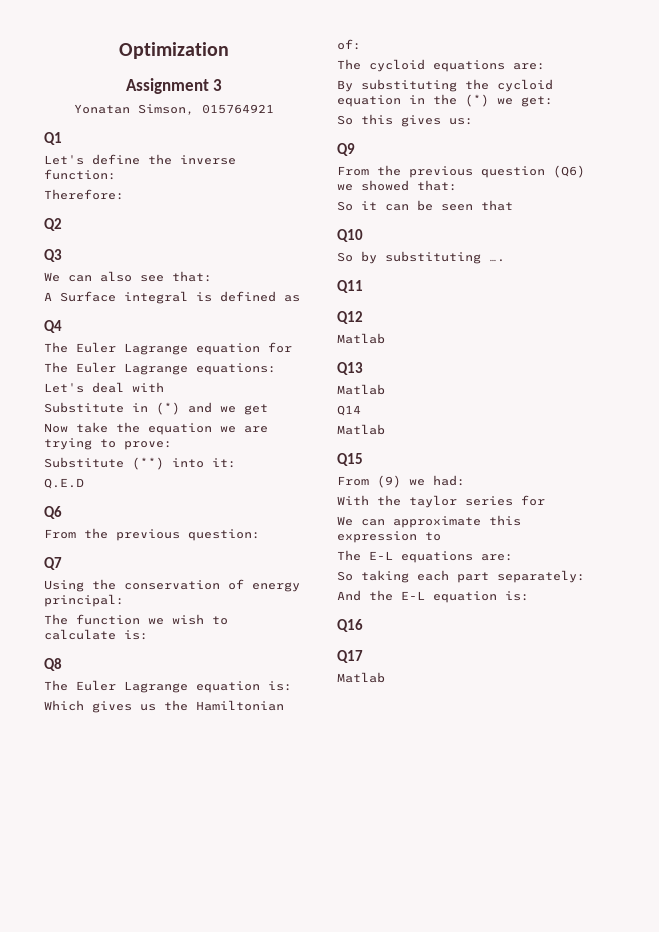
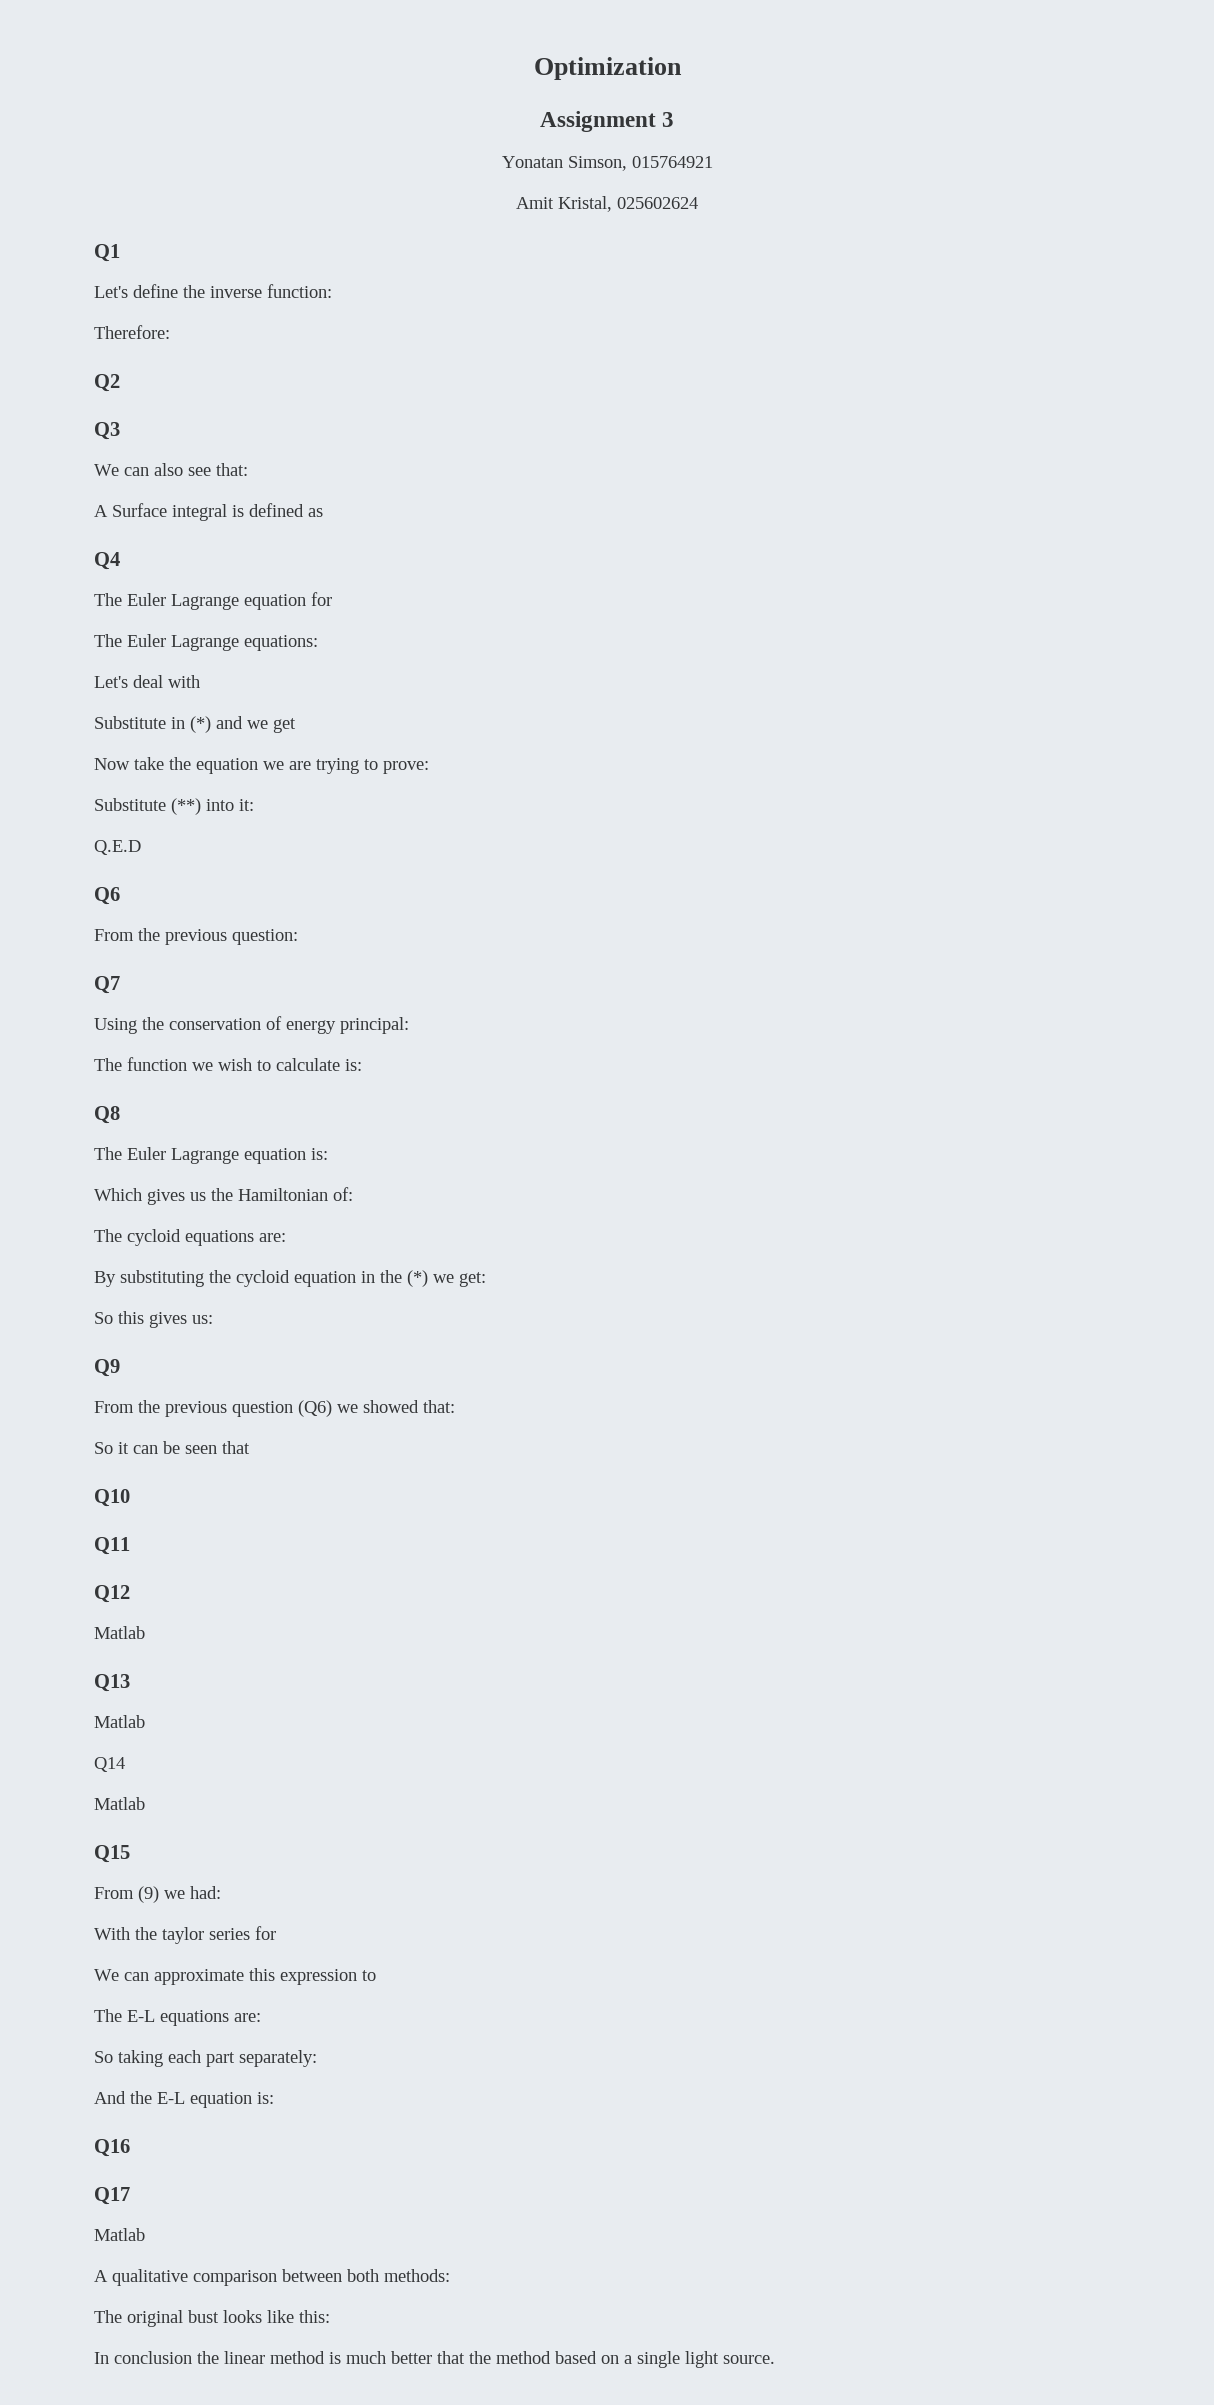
+ Amit Kristal, 025602624
- So by substituting ….
+ A qualitative comparison between both methods:
+ The original bust looks like this:
+ In conclusion the linear method is much better that the method based on a single light source.

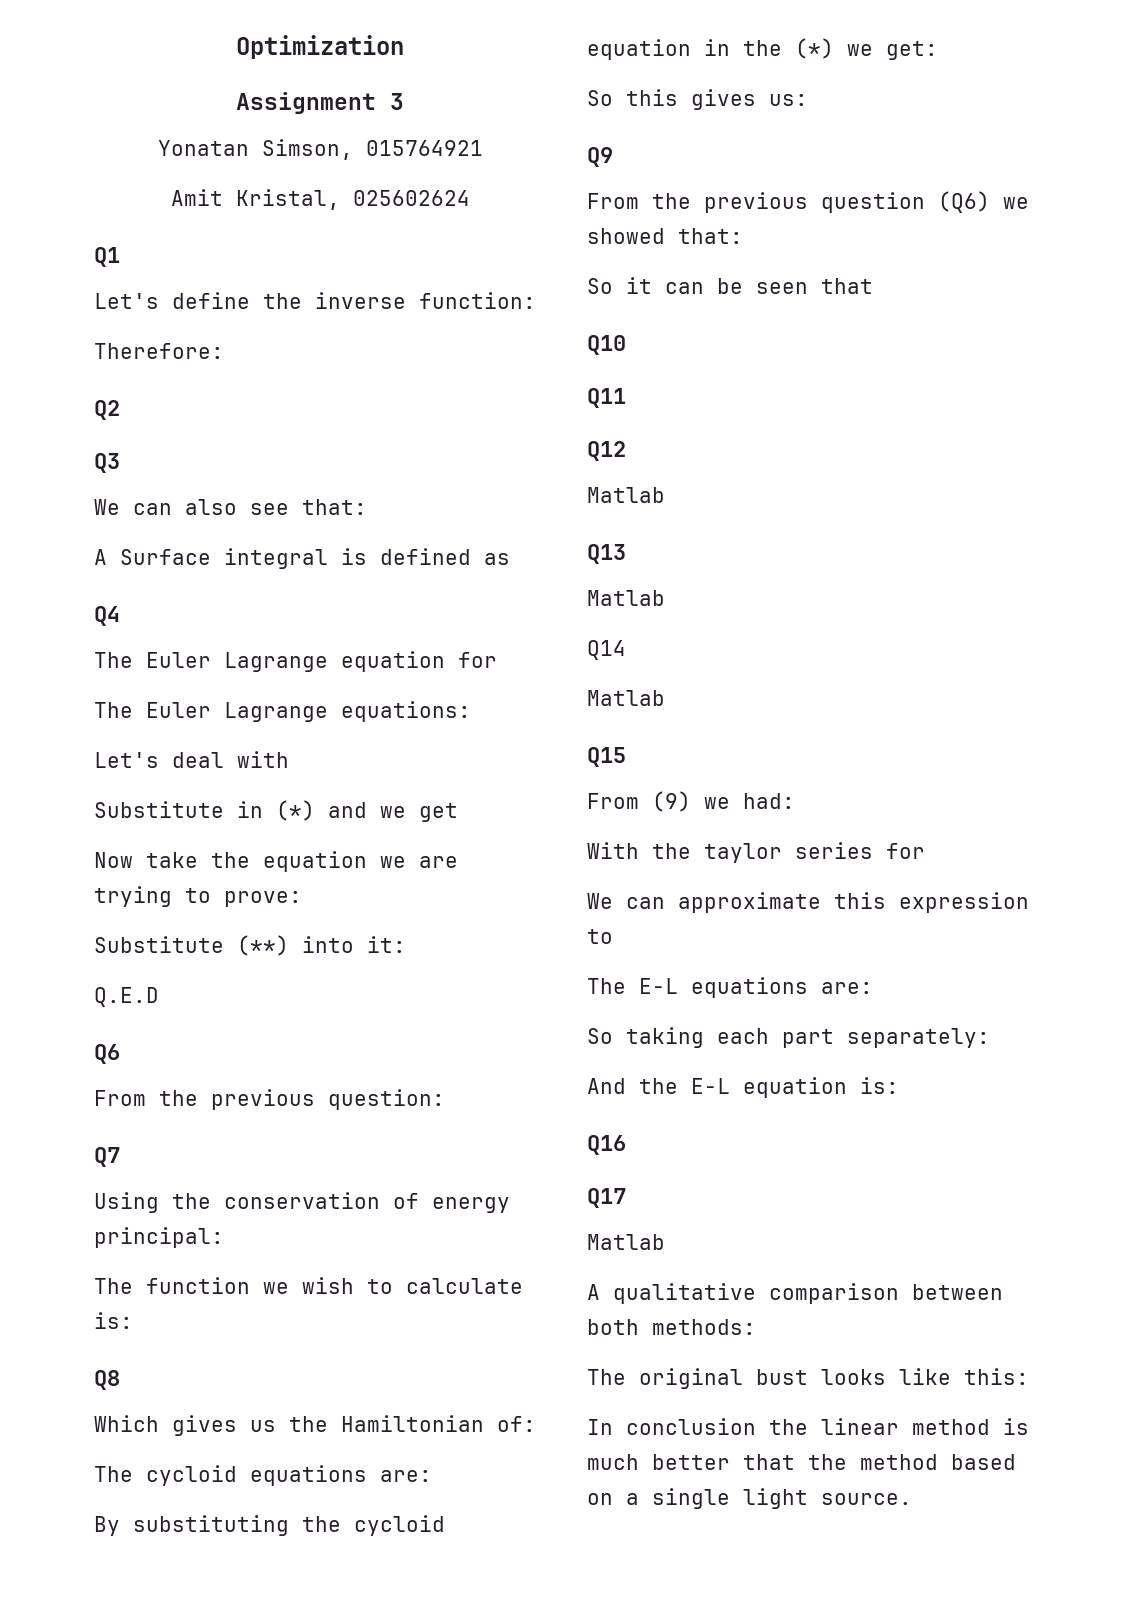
- The Euler Lagrange equation is:

